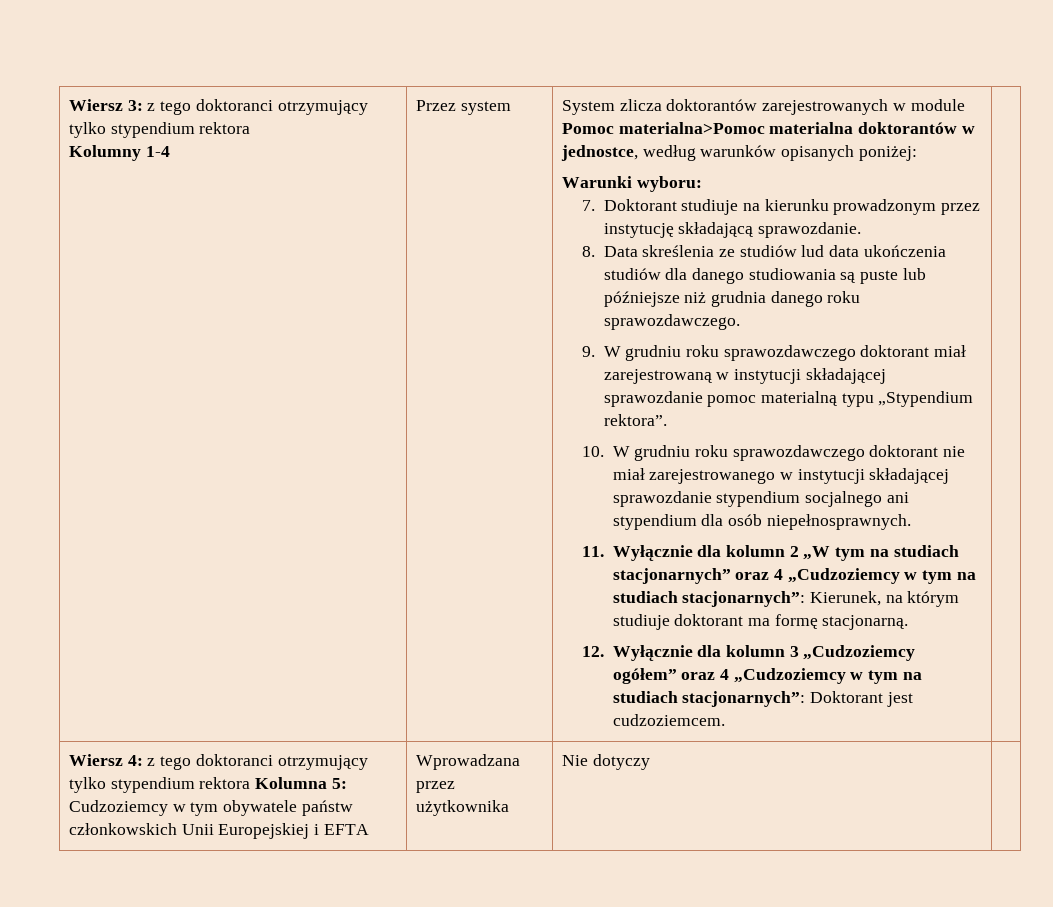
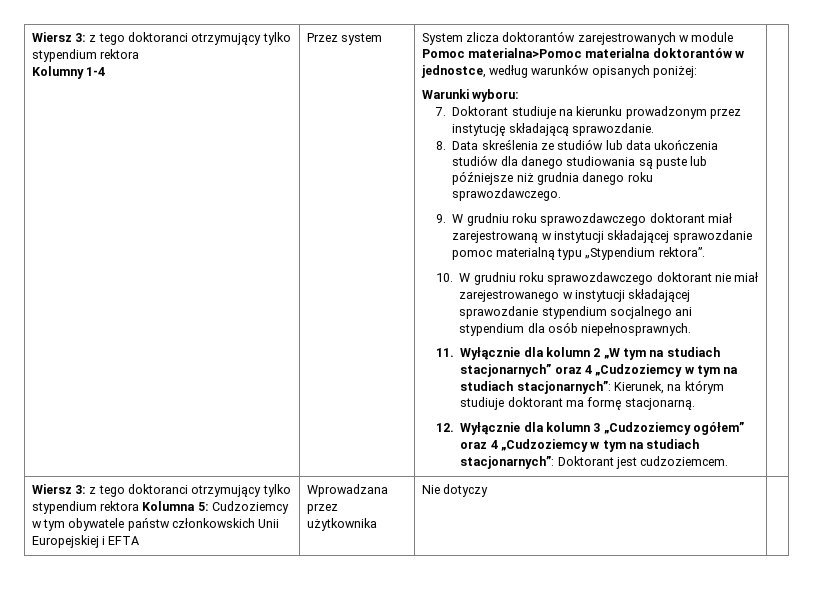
- 8. Data skreślenia ze studiów lud data ukończenia studiów dla danego studiowania są puste lub późniejsze niż grudnia danego roku sprawozdawczego.
+ 8. Data skreślenia ze studiów lub data ukończenia studiów dla danego studiowania są puste lub późniejsze niż grudnia danego roku sprawozdawczego.
- Wiersz 4: z tego doktoranci otrzymujący tylko stypendium rektora Kolumna 5: Cudzoziemcy w tym obywatele państw członkowskich Unii Europejskiej i EFTA | Wprowadzana przez użytkownika | Nie dotyczy |
+ Wiersz 3: z tego doktoranci otrzymujący tylko stypendium rektora Kolumna 5: Cudzoziemcy w tym obywatele państw członkowskich Unii Europejskiej i EFTA | Wprowadzana przez użytkownika | Nie dotyczy |

